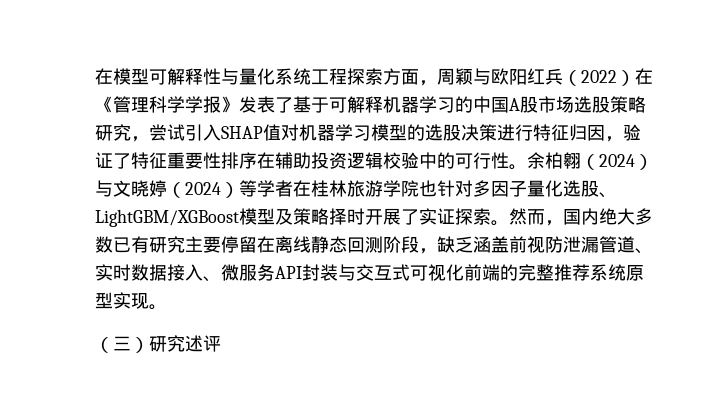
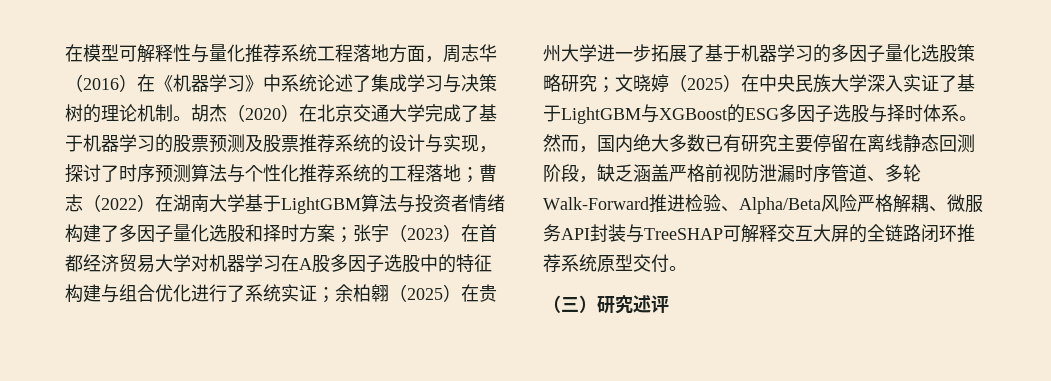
- 在模型可解释性与量化系统工程探索方面，周颖与欧阳红兵（2022）在《管理科学学报》发表了基于可解释机器学习的中国A股市场选股策略研究，尝试引入SHAP值对机器学习模型的选股决策进行特征归因，验证了特征重要性排序在辅助投资逻辑校验中的可行性。余柏翱（2024）与文晓婷（2024）等学者在桂林旅游学院也针对多因子量化选股、LightGBM/XGBoost模型及策略择时开展了实证探索。
+ 在模型可解释性与量化推荐系统工程落地方面，周志华（2016）在《机器学习》中系统论述了集成学习与决策树的理论机制。胡杰（2020）在北京交通大学完成了基于机器学习的股票预测及股票推荐系统的设计与实现，探讨了时序预测算法与个性化推荐系统的工程落地；曹志（2022）在湖南大学基于LightGBM算法与投资者情绪构建了多因子量化选股和择时方案；张宇（2023）在首都经济贸易大学对机器学习在A股多因子选股中的特征构建与组合优化进行了系统实证；余柏翱（2025）在贵州大学进一步拓展了基于机器学习的多因子量化选股策略研究；文晓婷（2025）在中央民族大学深入实证了基于LightGBM与XGBoost的ESG多因子选股与择时体系。
- 然而，国内绝大多数已有研究主要停留在离线静态回测阶段，缺乏涵盖前视防泄漏管道、实时数据接入、微服务API封装与交互式可视化前端的完整推荐系统原型实现。
+ 然而，国内绝大多数已有研究主要停留在离线静态回测阶段，缺乏涵盖严格前视防泄漏时序管道、多轮Walk-Forward推进检验、Alpha/Beta风险严格解耦、微服务API封装与TreeSHAP可解释交互大屏的全链路闭环推荐系统原型交付。

